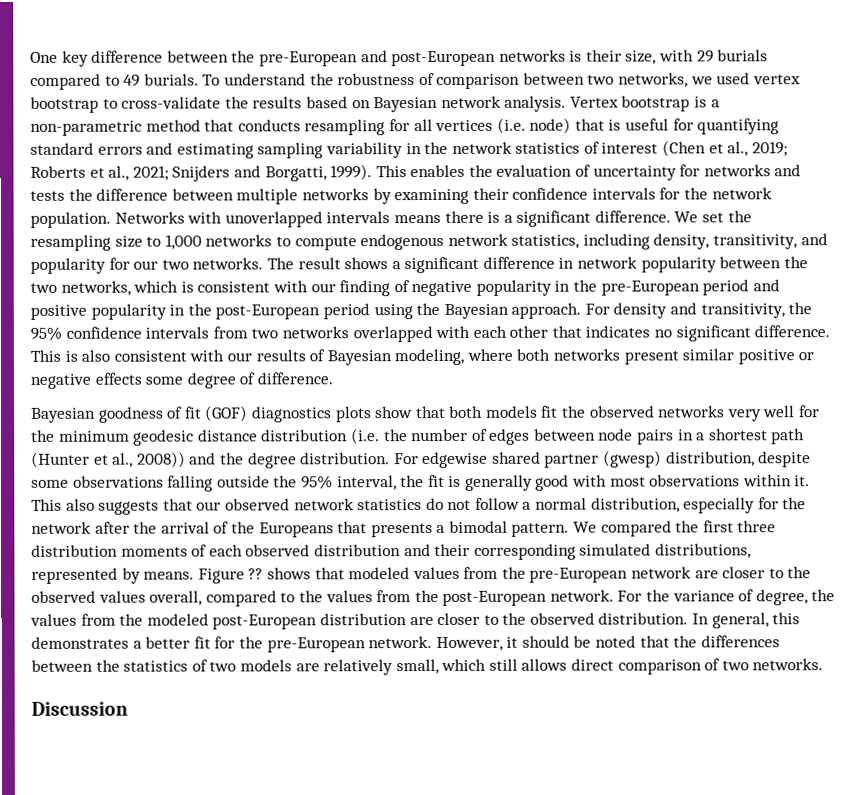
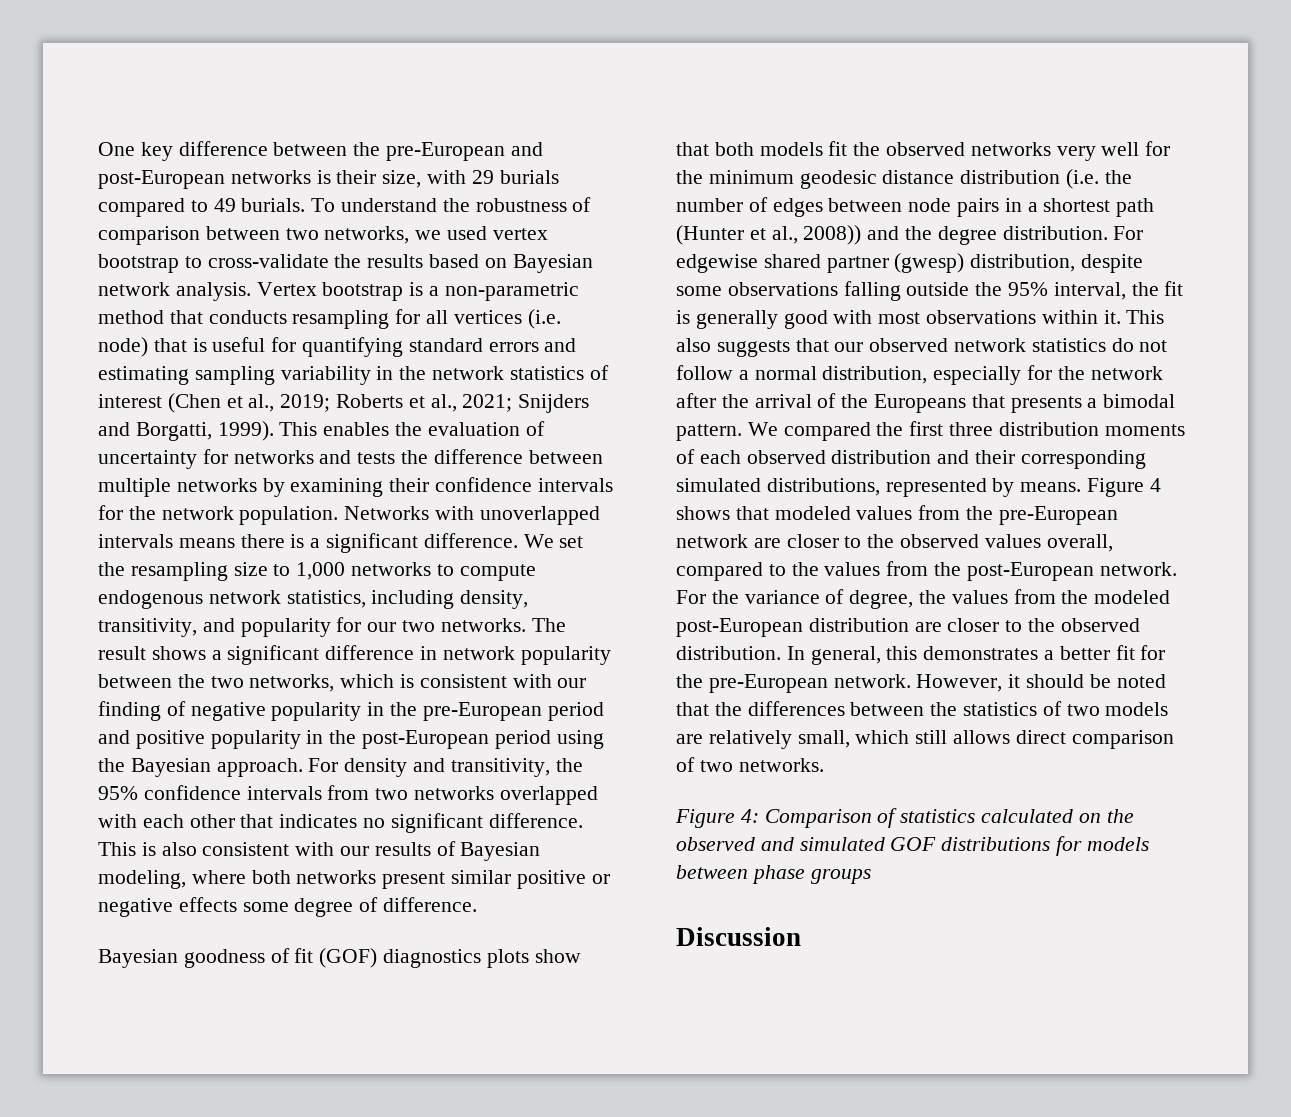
- Figure ?? shows that modeled values from the pre-European network are closer to the observed values overall, compared to the values from the post-European network.
+ Figure 4 shows that modeled values from the pre-European network are closer to the observed values overall, compared to the values from the post-European network.
+ Figure 4: Comparison of statistics calculated on the observed and simulated GOF distributions for models between phase groups

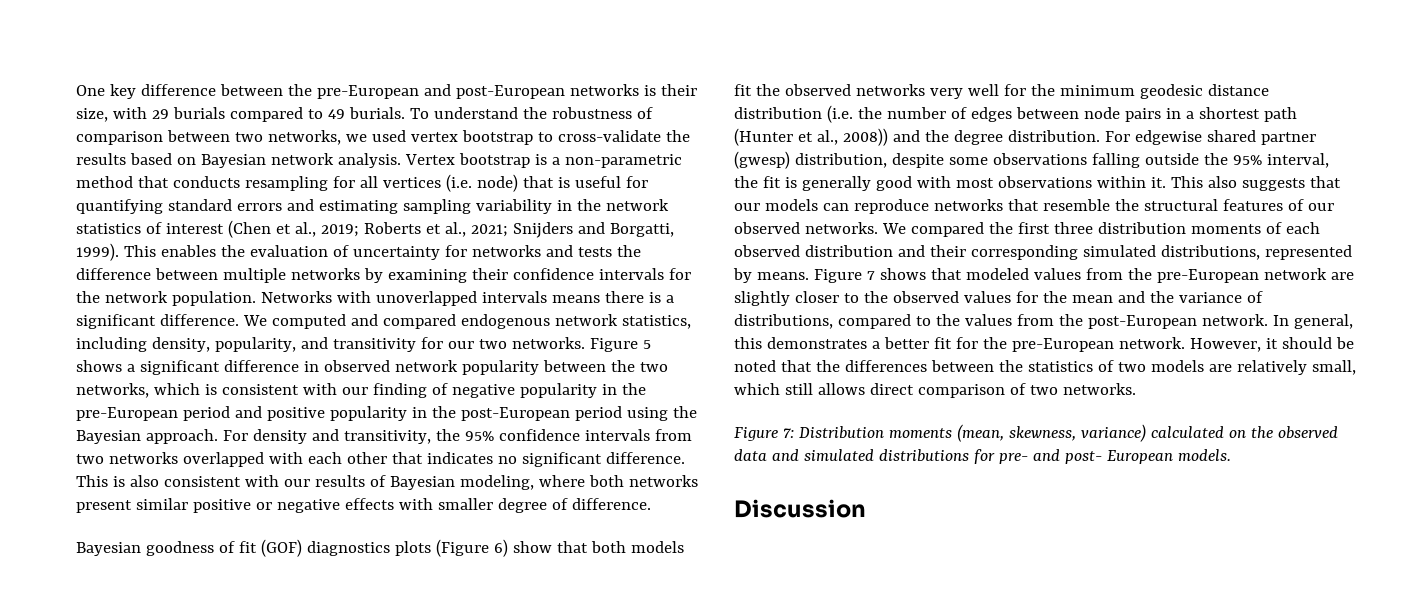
- We set the resampling size to 1,000 networks to compute endogenous network statistics, including density, transitivity, and popularity for our two networks.
+ We computed and compared endogenous network statistics, including density, popularity, and transitivity for our two networks.
- The result shows a significant difference in network popularity between the two networks, which is consistent with our finding of negative popularity in the pre-European period and positive popularity in the post-European period using the Bayesian approach.
+ Figure 5 shows a significant difference in observed network popularity between the two networks, which is consistent with our finding of negative popularity in the pre-European period and positive popularity in the post-European period using the Bayesian approach.
- This is also consistent with our results of Bayesian modeling, where both networks present similar positive or negative effects some degree of difference.
+ This is also consistent with our results of Bayesian modeling, where both networks present similar positive or negative effects with smaller degree of difference.
- Bayesian goodness of fit (GOF) diagnostics plots show that both models fit the observed networks very well for the minimum geodesic distance distribution (i.e. the number of edges between node pairs in a shortest path (Hunter et al., 2008)) and the degree distribution.
+ Bayesian goodness of fit (GOF) diagnostics plots (Figure 6) show that both models fit the observed networks very well for the minimum geodesic distance distribution (i.e. the number of edges between node pairs in a shortest path (Hunter et al., 2008)) and the degree distribution.
- This also suggests that our observed network statistics do not follow a normal distribution, especially for the network after the arrival of the Europeans that presents a bimodal pattern.
+ This also suggests that our models can reproduce networks that resemble the structural features of our observed networks.
- Figure 4 shows that modeled values from the pre-European network are closer to the observed values overall, compared to the values from the post-European network.
+ Figure 7 shows that modeled values from the pre-European network are slightly closer to the observed values for the mean and the variance of distributions, compared to the values from the post-European network.
- For the variance of degree, the values from the modeled post-European distribution are closer to the observed distribution.
- Figure 4: Comparison of statistics calculated on the observed and simulated GOF distributions for models between phase groups
+ Figure 7: Distribution moments (mean, skewness, variance) calculated on the observed data and simulated distributions for pre- and post- European models.

